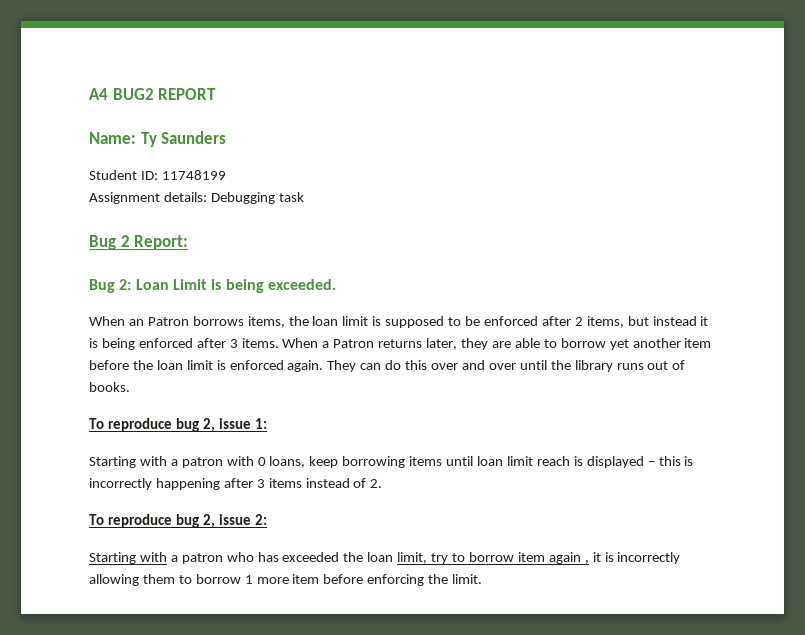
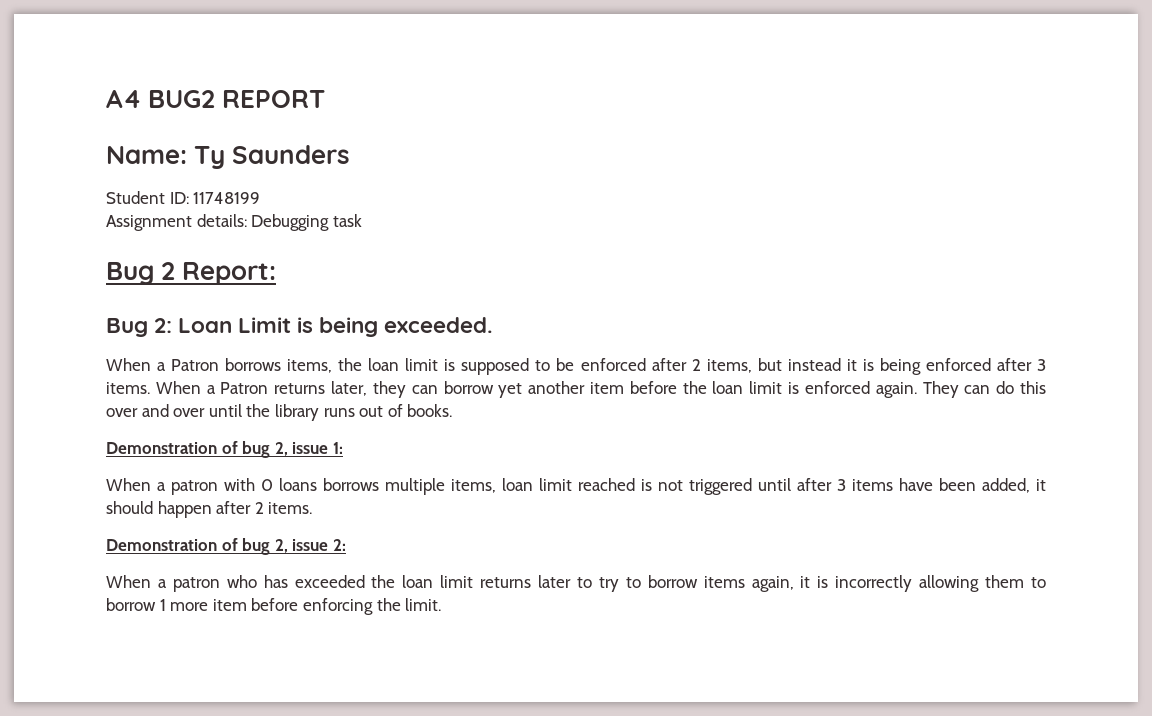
- When an Patron borrows items, the loan limit is supposed to be enforced after 2 items, but instead it is being enforced after 3 items.
+ When a Patron borrows items, the loan limit is supposed to be enforced after 2 items, but instead it is being enforced after 3 items.
- When a Patron returns later, they are able to borrow yet another item before the loan limit is enforced again.
+ When a Patron returns later, they can borrow yet another item before the loan limit is enforced again.
- To reproduce bug 2, issue 1:
+ Demonstration of bug 2, issue 1:
- Starting with a patron with 0 loans, keep borrowing items until loan limit reach is displayed – this is incorrectly happening after 3 items instead of 2.
- To reproduce bug 2, issue 2:
+ When a patron with 0 loans borrows multiple items, loan limit reached is not triggered until after 3 items have been added, it should happen after 2 items.
+ Demonstration of bug 2, issue 2:
- Starting with a patron who has exceeded the loan limit, try to borrow item again , it is incorrectly allowing them to borrow 1 more item before enforcing the limit.
+ When a patron who has exceeded the loan limit returns later to try to borrow items again, it is incorrectly allowing them to borrow 1 more item before enforcing the limit.

